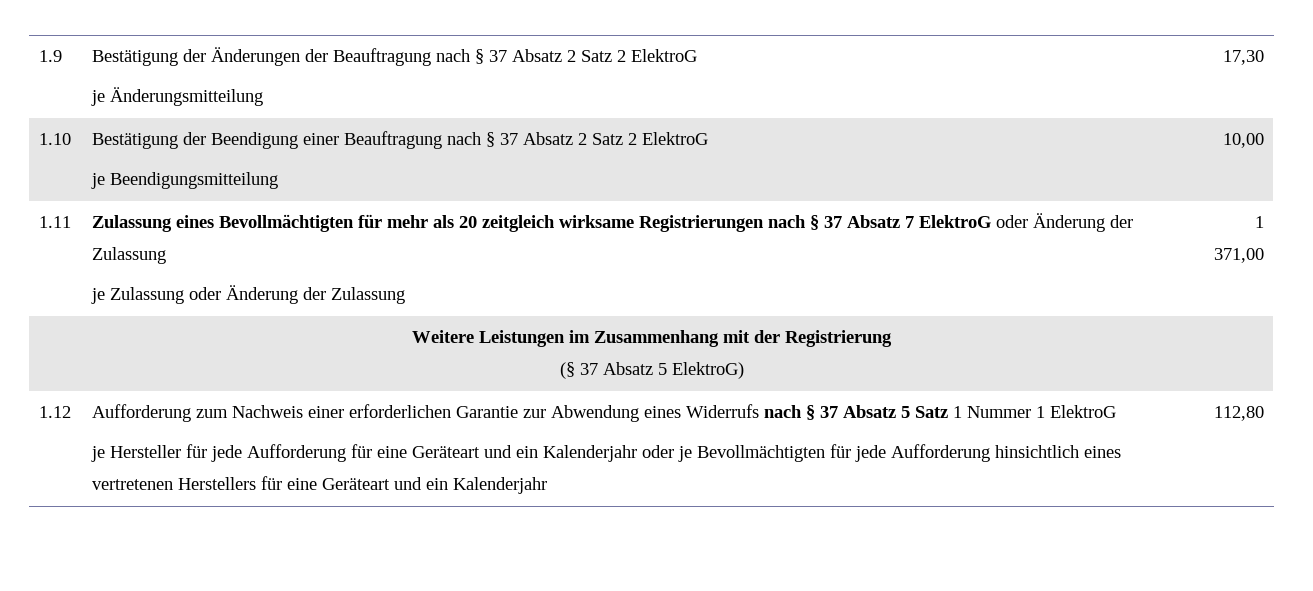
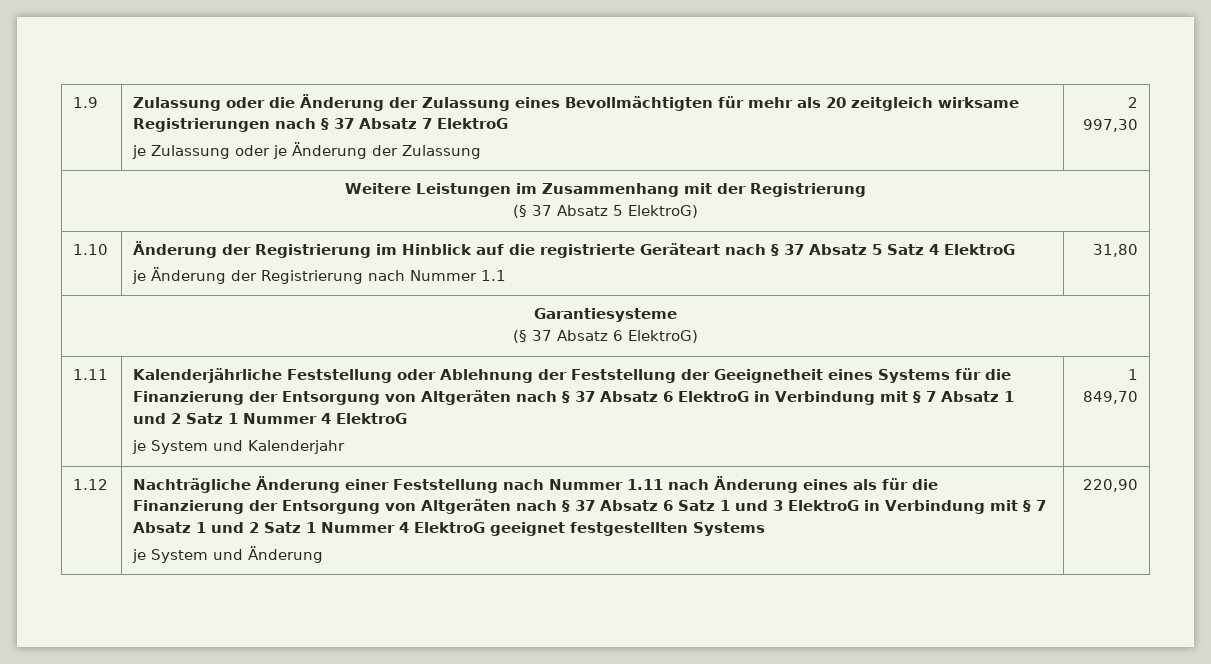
- 1.9 | Bestätigung der Änderungen der Beauftragung nach § 37 Absatz 2 Satz 2 ElektroG
- je Änderungsmitteilung | 17,30
- 1.10 | Bestätigung der Beendigung einer Beauftragung nach § 37 Absatz 2 Satz 2 ElektroG
- je Beendigungsmitteilung | 10,00
- 1.11 | Zulassung eines Bevollmächtigten für mehr als 20 zeitgleich wirksame Registrierungen nach § 37 Absatz 7 ElektroG oder Änderung der Zulassung
- je Zulassung oder Änderung der Zulassung | 1 371,00
+ 1.9 | Zulassung oder die Änderung der Zulassung eines Bevollmächtigten für mehr als 20 zeitgleich wirksame Registrierungen nach § 37 Absatz 7 ElektroG
+ je Zulassung oder je Änderung der Zulassung | 2 997,30
- 1.12 | Aufforderung zum Nachweis einer erforderlichen Garantie zur Abwendung eines Widerrufs nach § 37 Absatz 5 Satz 1 Nummer 1 ElektroG
- je Hersteller für jede Aufforderung für eine Geräteart und ein Kalenderjahr oder je Bevollmächtigten für jede Aufforderung hinsichtlich eines vertretenen Herstellers für eine Geräteart und ein Kalenderjahr | 112,80
+ 1.10 | Änderung der Registrierung im Hinblick auf die registrierte Geräteart nach § 37 Absatz 5 Satz 4 ElektroG
+ je Änderung der Registrierung nach Nummer 1.1 | 31,80
+ Garantiesysteme
+ (§ 37 Absatz 6 ElektroG)
+ 1.11 | Kalenderjährliche Feststellung oder Ablehnung der Feststellung der Geeignetheit eines Systems für die Finanzierung der Entsorgung von Altgeräten nach § 37 Absatz 6 ElektroG in Verbindung mit § 7 Absatz 1 und 2 Satz 1 Nummer 4 ElektroG
+ je System und Kalenderjahr | 1 849,70
+ 1.12 | Nachträgliche Änderung einer Feststellung nach Nummer 1.11 nach Änderung eines als für die Finanzierung der Entsorgung von Altgeräten nach § 37 Absatz 6 Satz 1 und 3 ElektroG in Verbindung mit § 7 Absatz 1 und 2 Satz 1 Nummer 4 ElektroG geeignet festgestellten Systems
+ je System und Änderung | 220,90

